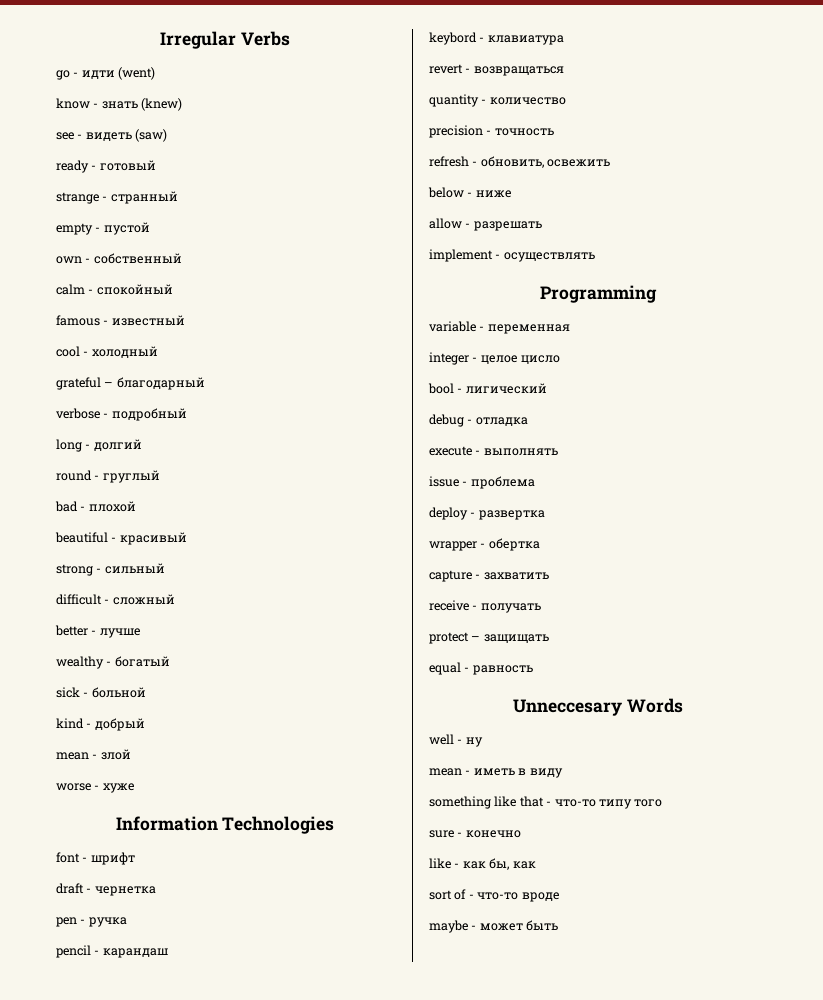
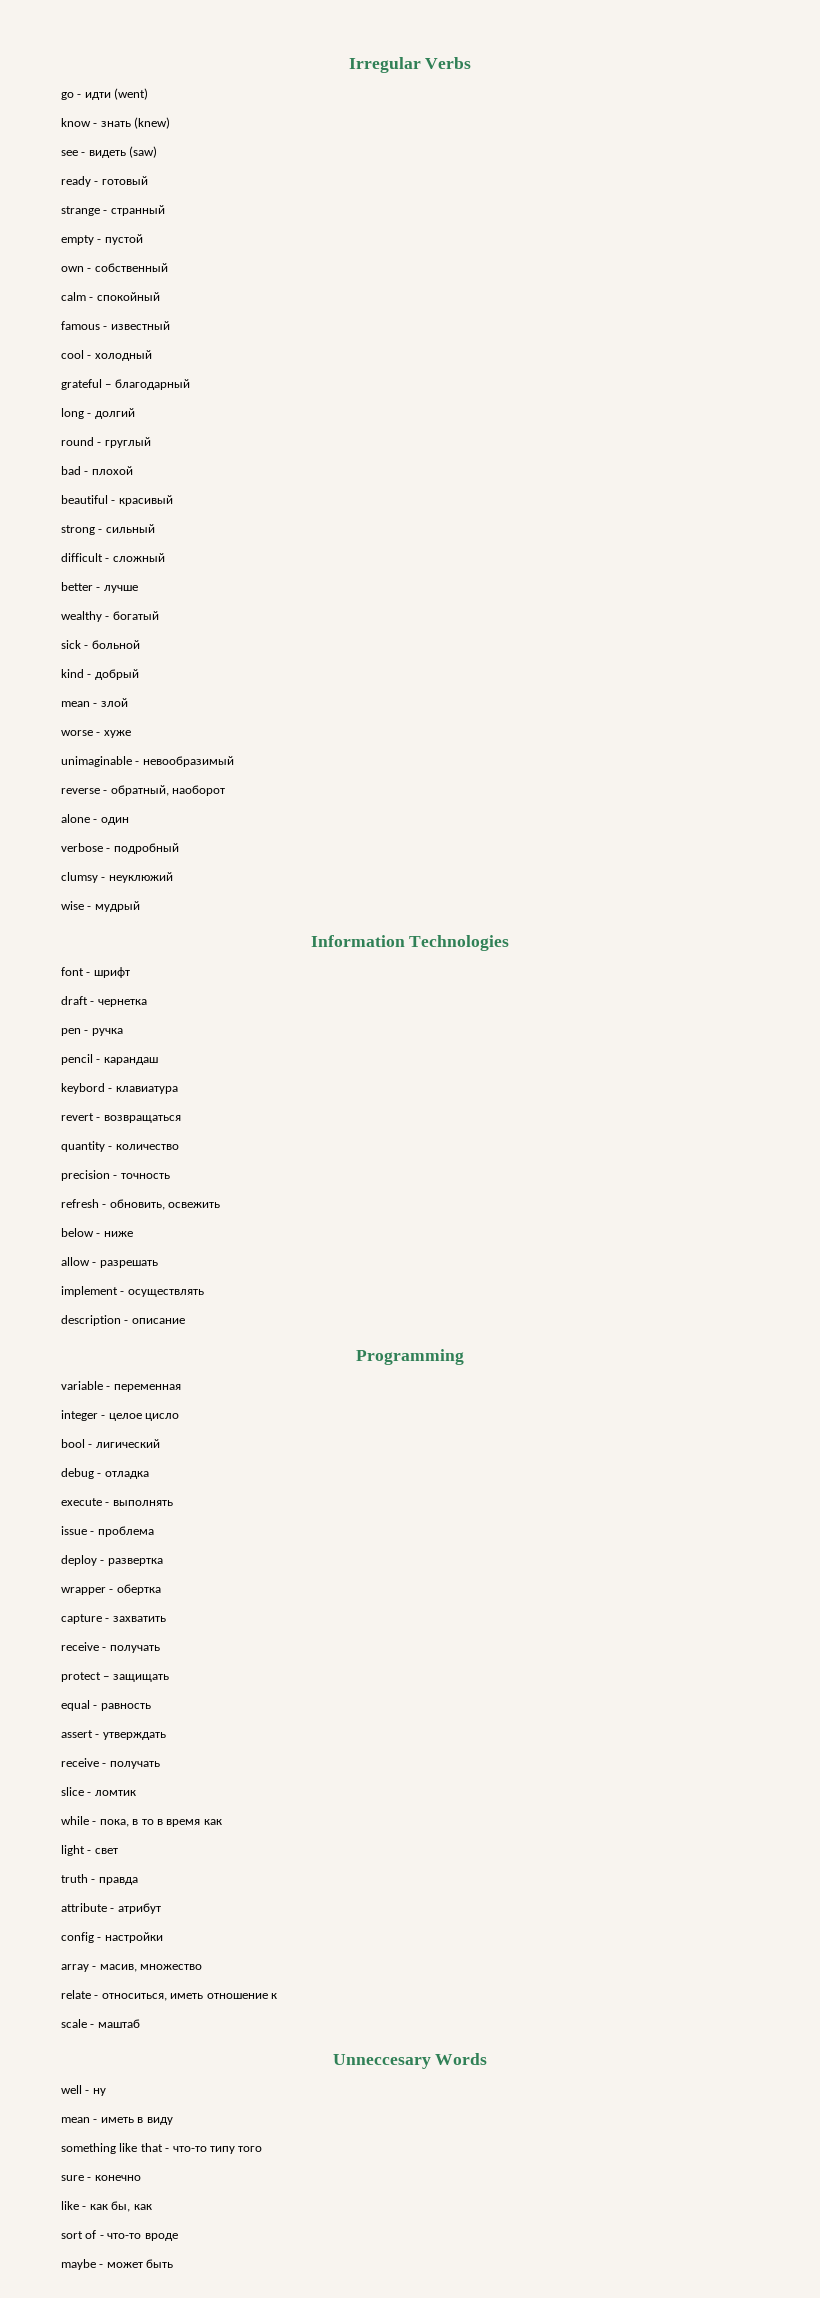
- verbose - подробный
+ unimaginable - невообразимый
+ reverse - обратный, наоборот
+ alone - один
+ verbose - подробный
+ clumsy - неуклюжий
+ wise - мудрый
+ description - описание
+ assert - утверждать
+ receive - получать
+ slice - ломтик
+ while - пока, в то в время как
+ light - свет
+ truth - правда
+ attribute - атрибут
+ config - настройки
+ array - масив, множество
+ relate - относиться, иметь отношение к
+ scale - маштаб

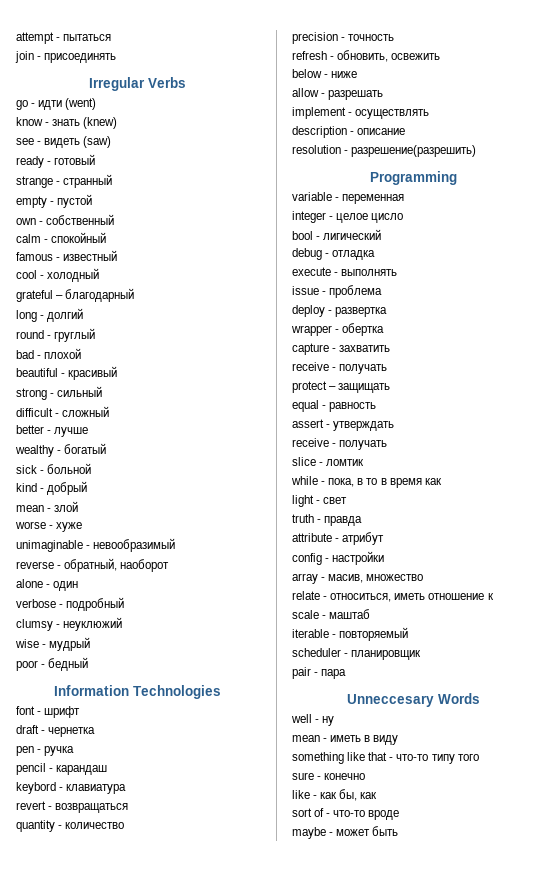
+ attempt - пытаться
+ join - присоединять
+ poor - бедный
+ resolution - разрешение(разрешить)
+ iterable - повторяемый
+ scheduler - планировщик
+ pair - пара

